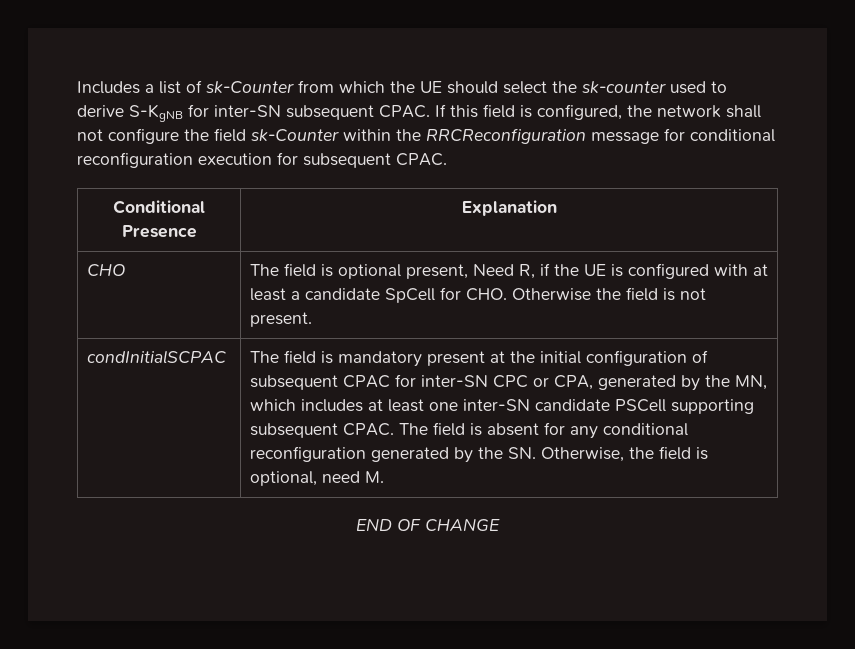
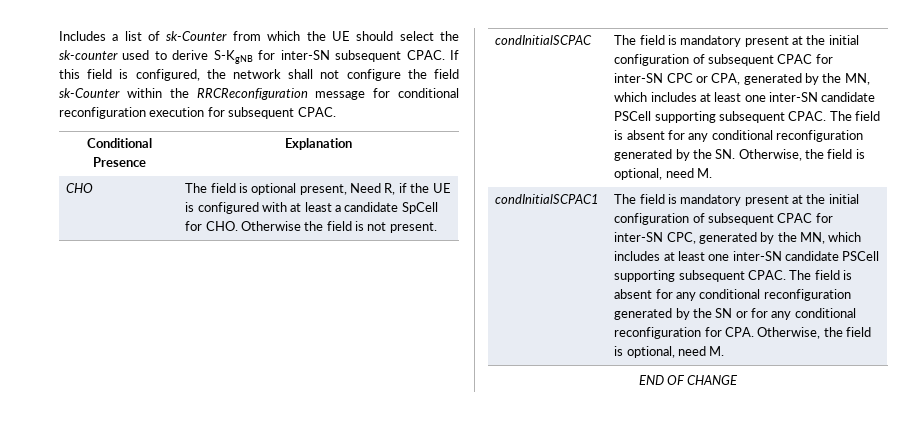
+ condInitialSCPAC1 | The field is mandatory present at the initial configuration of subsequent CPAC for inter-SN CPC, generated by the MN, which includes at least one inter-SN candidate PSCell supporting subsequent CPAC. The field is absent for any conditional reconfiguration generated by the SN or for any conditional reconfiguration for CPA. Otherwise, the field is optional, need M.

